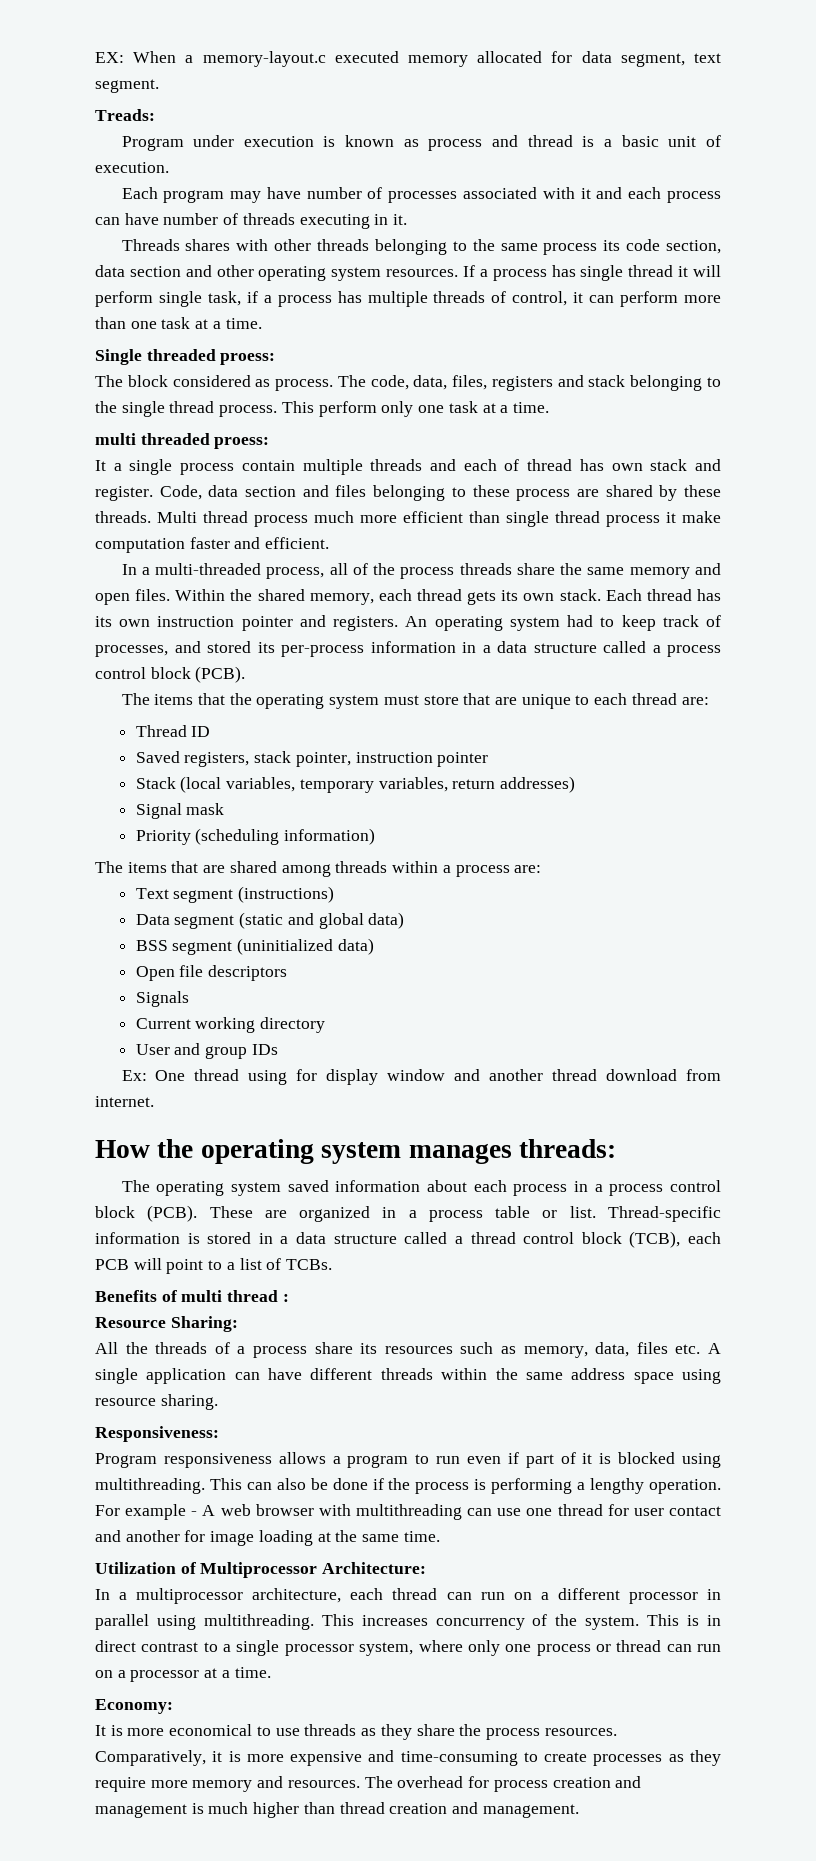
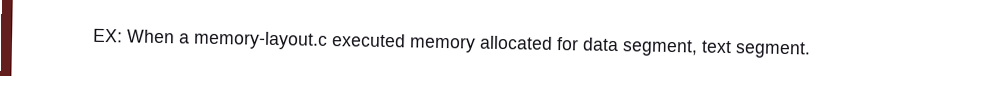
- Treads:
- Program under execution is known as process and thread is a basic unit of execution.
- Each program may have number of processes associated with it and each process can have number of threads executing in it.
- Threads shares with other threads belonging to the same process its code section, data section and other operating system resources. If a process has single thread it will perform single task, if a process has multiple threads of control, it can perform more than one task at a time.
- Single threaded proess:
- The block considered as process. The code, data, files, registers and stack belonging to the single thread process. This perform only one task at a time.
- multi threaded proess:
- It a single process contain multiple threads and each of thread has own stack and register. Code, data section and files belonging to these process are shared by these threads. Multi thread process much more efficient than single thread process it make computation faster and efficient.
- In a multi-threaded process, all of the process threads share the same memory and open files. Within the shared memory, each thread gets its own stack. Each thread has its own instruction pointer and registers. An operating system had to keep track of processes, and stored its per-process information in a data structure called a process control block (PCB).
- The items that the operating system must store that are unique to each thread are:
- Thread ID
- Saved registers, stack pointer, instruction pointer
- Stack (local variables, temporary variables, return addresses)
- Signal mask
- Priority (scheduling information)
- The items that are shared among threads within a process are:
- Text segment (instructions)
- Data segment (static and global data)
- BSS segment (uninitialized data)
- Open file descriptors
- Signals
- Current working directory
- User and group IDs
- Ex: One thread using for display window and another thread download from internet.
- How the operating system manages threads:
- The operating system saved information about each process in a process control block (PCB). These are organized in a process table or list. Thread-specific information is stored in a data structure called a thread control block (TCB), each PCB will point to a list of TCBs.
- Benefits of multi thread :
- Resource Sharing:
- All the threads of a process share its resources such as memory, data, files etc. A single application can have different threads within the same address space using resource sharing.
- Responsiveness:
- Program responsiveness allows a program to run even if part of it is blocked using multithreading. This can also be done if the process is performing a lengthy operation. For example - A web browser with multithreading can use one thread for user contact and another for image loading at the same time.
- Utilization of Multiprocessor Architecture:
- In a multiprocessor architecture, each thread can run on a different processor in parallel using multithreading. This increases concurrency of the system. This is in direct contrast to a single processor system, where only one process or thread can run on a processor at a time.
- Economy:
- It is more economical to use threads as they share the process resources. Comparatively, it is more expensive and time-consuming to create processes as they require more memory and resources. The overhead for process creation and management is much higher than thread creation and management.

